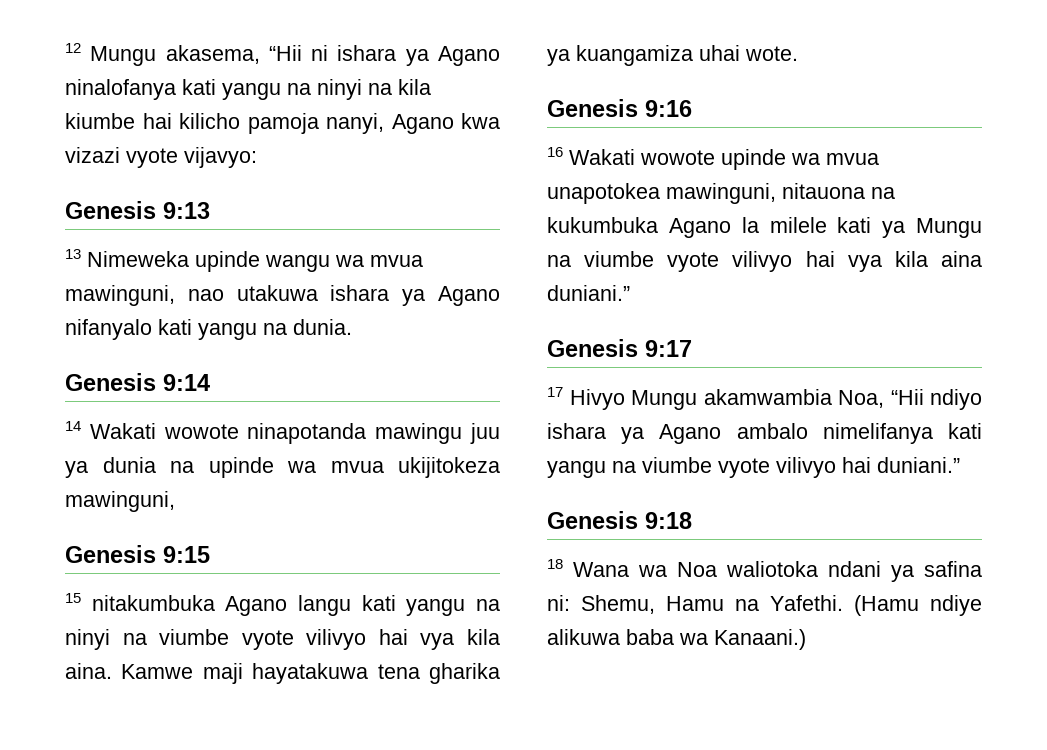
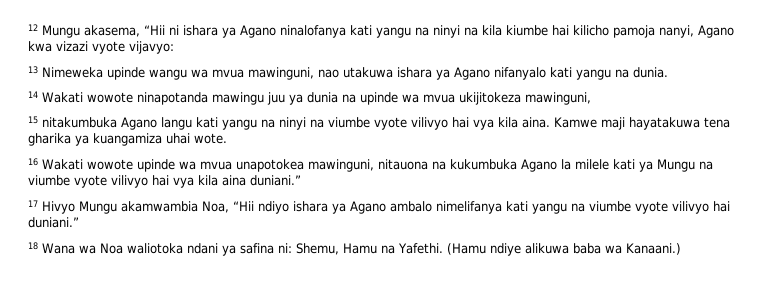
- Genesis 9:13
- Genesis 9:14
- Genesis 9:15
- Genesis 9:16
- Genesis 9:17
- Genesis 9:18

